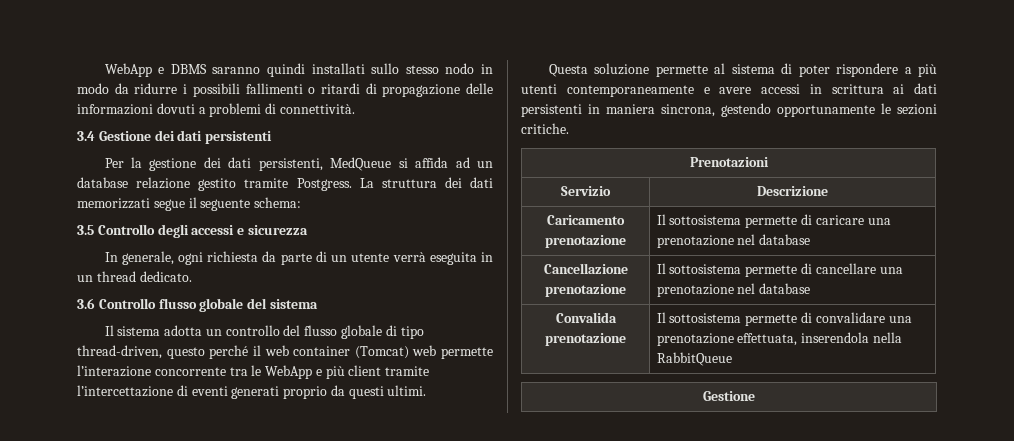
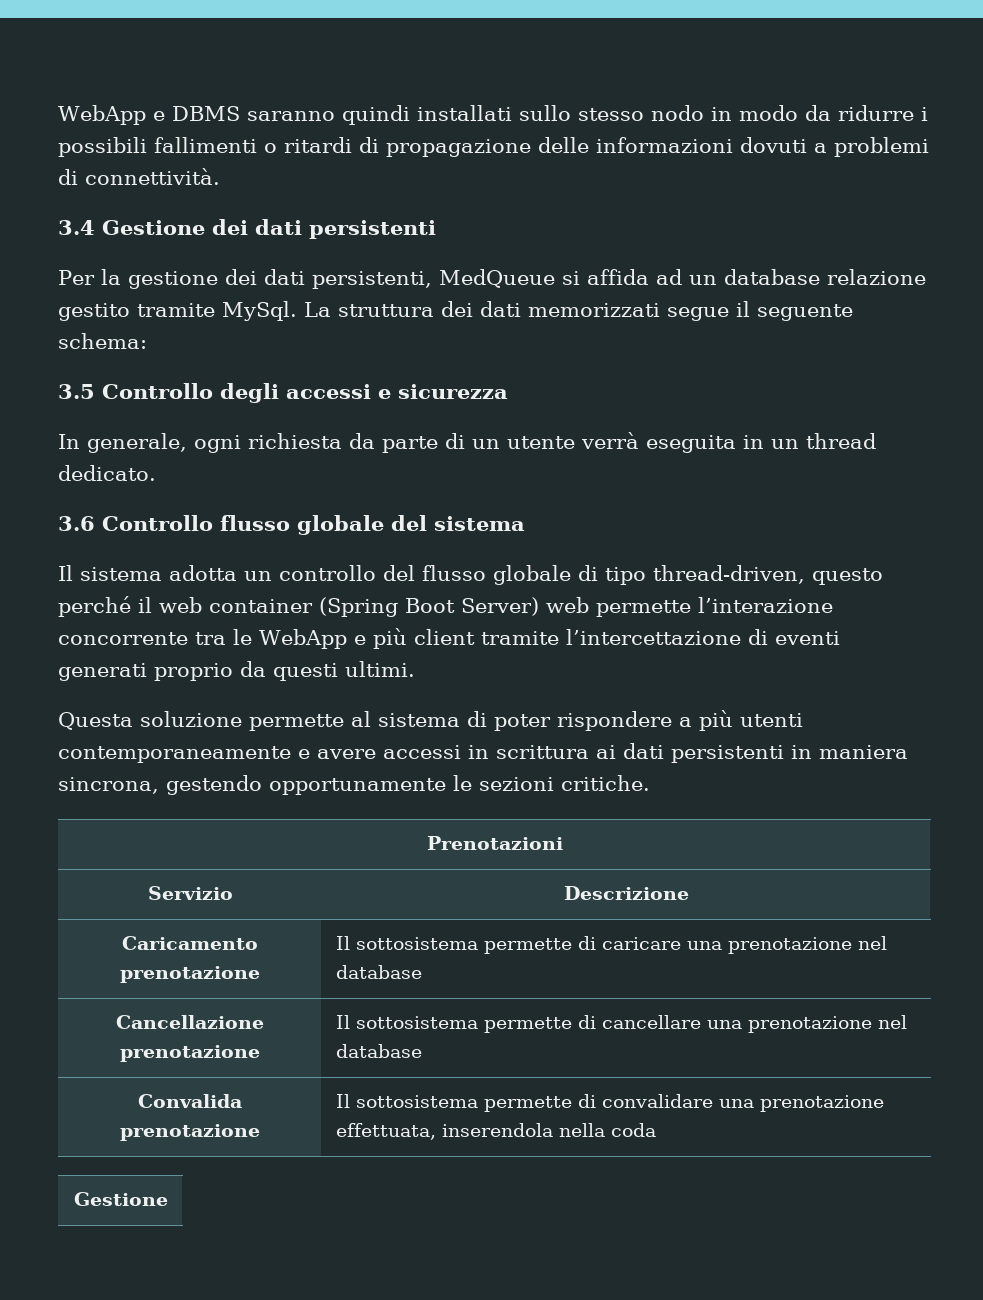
- Per la gestione dei dati persistenti, MedQueue si affida ad un database relazione gestito tramite Postgress.
+ Per la gestione dei dati persistenti, MedQueue si affida ad un database relazione gestito tramite MySql.
- Il sistema adotta un controllo del flusso globale di tipo thread-driven, questo perché il web container (Tomcat) web permette l’interazione concorrente tra le WebApp e più client tramite l’intercettazione di eventi generati proprio da questi ultimi.
+ Il sistema adotta un controllo del flusso globale di tipo thread-driven, questo perché il web container (Spring Boot Server) web permette l’interazione concorrente tra le WebApp e più client tramite l’intercettazione di eventi generati proprio da questi ultimi.
- Convalida prenotazione | Il sottosistema permette di convalidare una prenotazione effettuata, inserendola nella RabbitQueue
+ Convalida prenotazione | Il sottosistema permette di convalidare una prenotazione effettuata, inserendola nella coda

